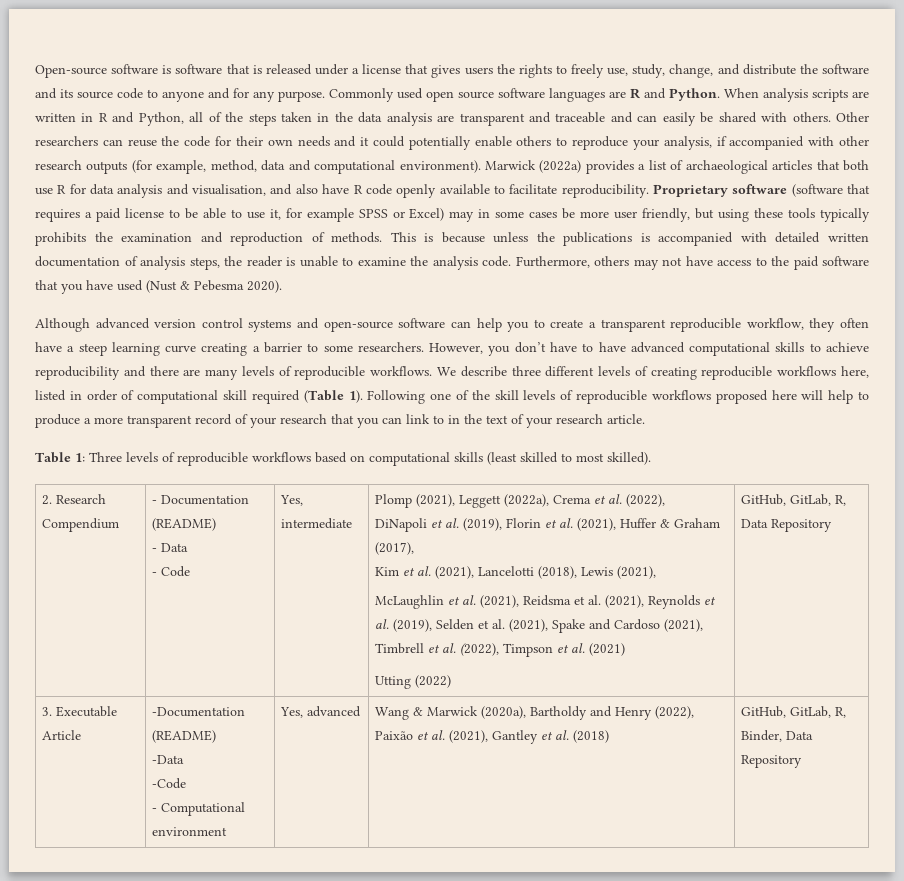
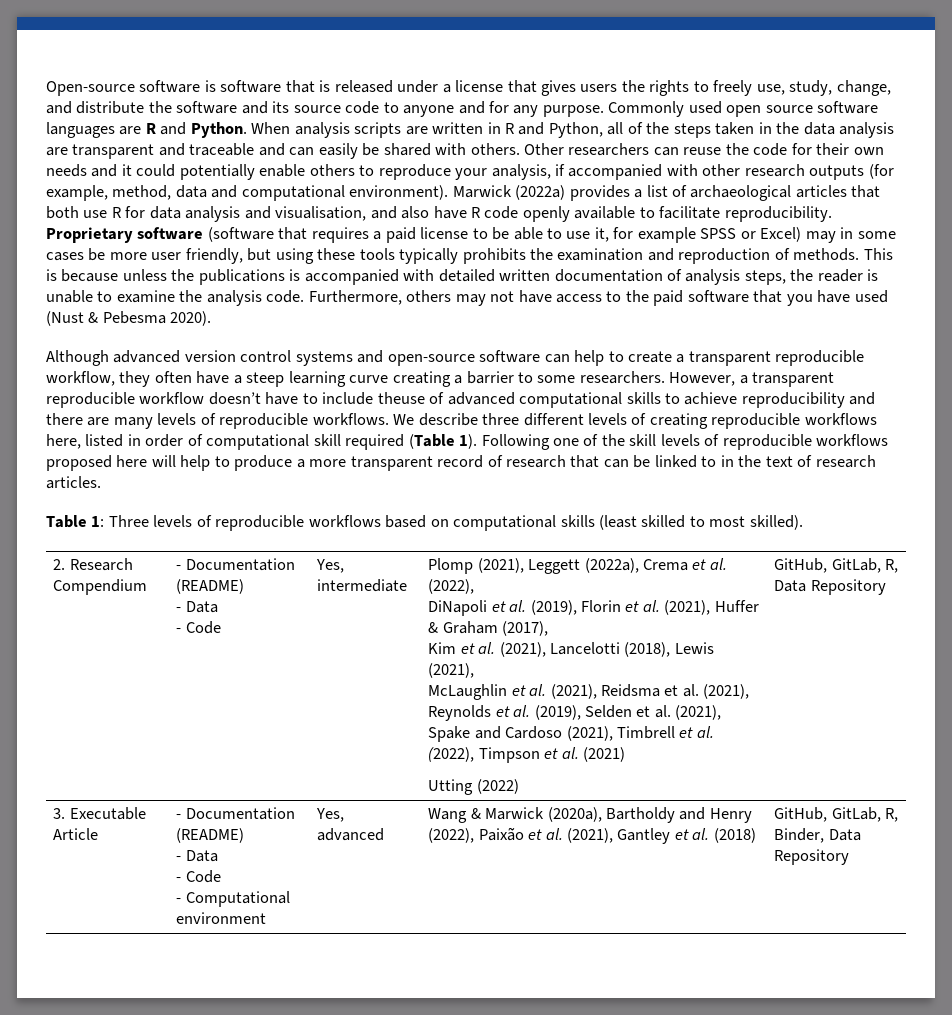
- Although advanced version control systems and open-source software can help you to create a transparent reproducible workflow, they often have a steep learning curve creating a barrier to some researchers.
+ Although advanced version control systems and open-source software can help to create a transparent reproducible workflow, they often have a steep learning curve creating a barrier to some researchers.
- However, you don’t have to have advanced computational skills to achieve reproducibility and there are many levels of reproducible workflows.
+ However, a transparent reproducible workflow doesn’t have to include theuse of advanced computational skills to achieve reproducibility and there are many levels of reproducible workflows.
- Following one of the skill levels of reproducible workflows proposed here will help to produce a more transparent record of your research that you can link to in the text of your research article.
+ Following one of the skill levels of reproducible workflows proposed here will help to produce a more transparent record of research that can be linked to in the text of research articles.
- 3. Executable Article | -Documentation (README)
- -Data
- -Code
+ 3. Executable Article | - Documentation (README)
+ - Data
+ - Code

